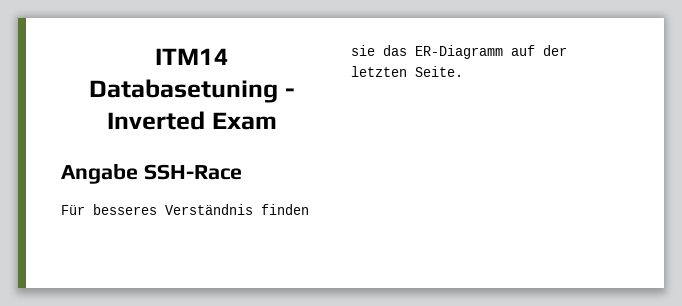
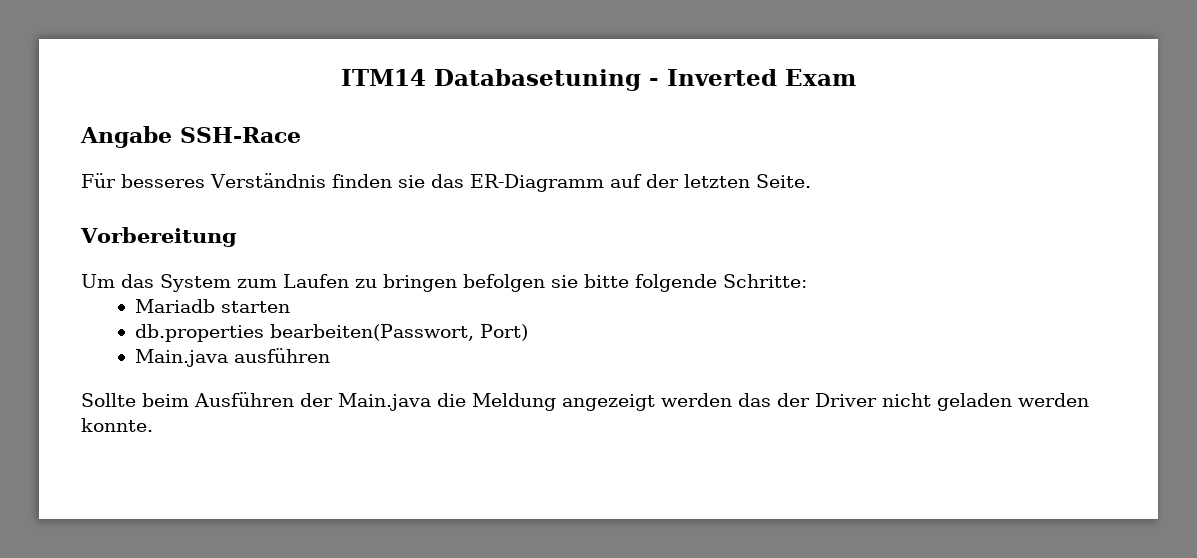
+ Vorbereitung
+ Um das System zum Laufen zu bringen befolgen sie bitte folgende Schritte:
+ Mariadb starten
+ db.properties bearbeiten(Passwort, Port)
+ Main.java ausführen
+ Sollte beim Ausführen der Main.java die Meldung angezeigt werden das der Driver nicht geladen werden konnte.

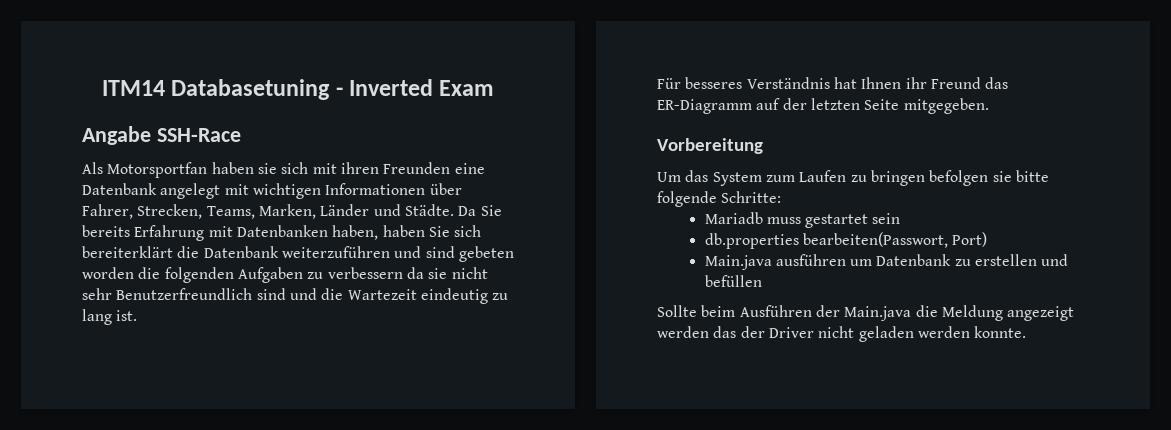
+ Als Motorsportfan haben sie sich mit ihren Freunden eine Datenbank angelegt mit wichtigen Informationen über Fahrer, Strecken, Teams, Marken, Länder und Städte. Da Sie bereits Erfahrung mit Datenbanken haben, haben Sie sich bereiterklärt die Datenbank weiterzuführen und sind gebeten worden die folgenden Aufgaben zu verbessern da sie nicht sehr Benutzerfreundlich sind und die Wartezeit eindeutig zu lang ist.
- Für besseres Verständnis finden sie das ER-Diagramm auf der letzten Seite.
+ Für besseres Verständnis hat Ihnen ihr Freund das ER-Diagramm auf der letzten Seite mitgegeben.
- Mariadb starten
+ Mariadb muss gestartet sein
- Main.java ausführen
+ Main.java ausführen um Datenbank zu erstellen und befüllen

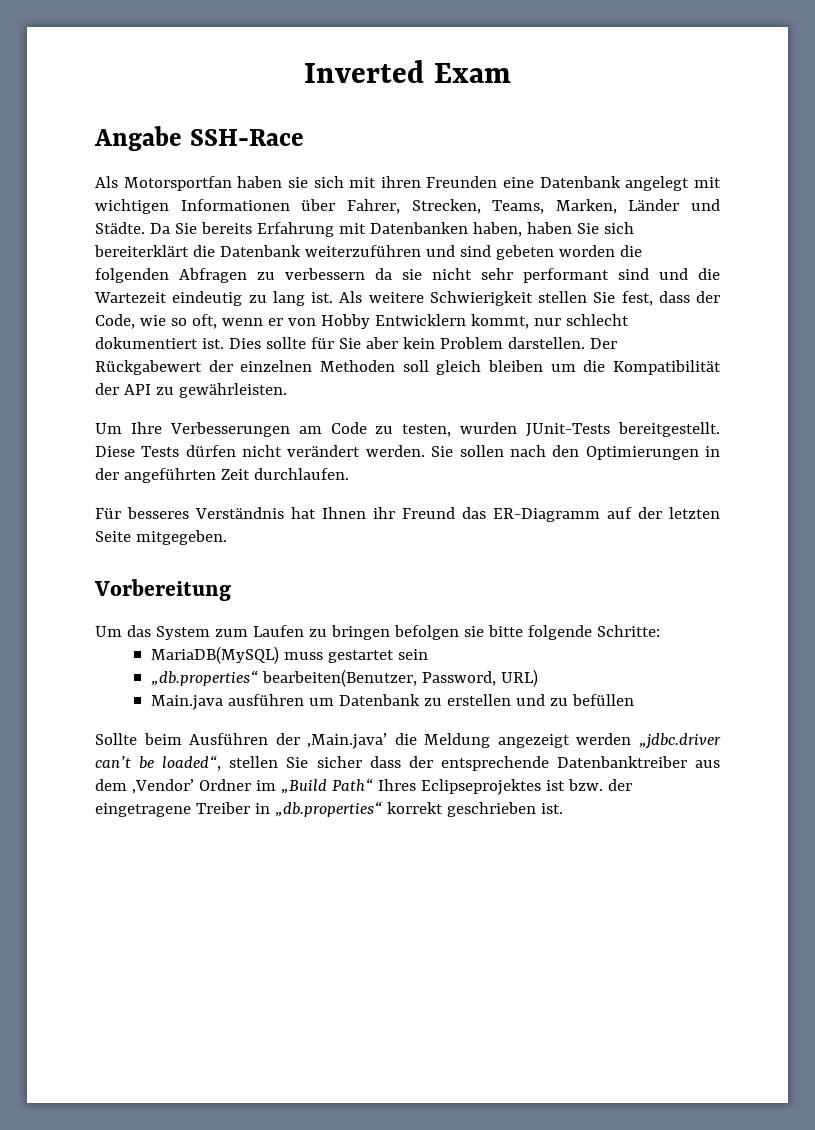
- ITM14 Databasetuning - Inverted Exam
+ Inverted Exam
- Da Sie bereits Erfahrung mit Datenbanken haben, haben Sie sich bereiterklärt die Datenbank weiterzuführen und sind gebeten worden die folgenden Aufgaben zu verbessern da sie nicht sehr Benutzerfreundlich sind und die Wartezeit eindeutig zu lang ist.
+ Da Sie bereits Erfahrung mit Datenbanken haben, haben Sie sich bereiterklärt die Datenbank weiterzuführen und sind gebeten worden die folgenden Abfragen zu verbessern da sie nicht sehr performant sind und die Wartezeit eindeutig zu lang ist. Als weitere Schwierigkeit stellen Sie fest, dass der Code, wie so oft, wenn er von Hobby Entwicklern kommt, nur schlecht dokumentiert ist. Dies sollte für Sie aber kein Problem darstellen. Der Rückgabewert der einzelnen Methoden soll gleich bleiben um die Kompatibilität der API zu gewährleisten.
+ Um Ihre Verbesserungen am Code zu testen, wurden JUnit-Tests bereitgestellt. Diese Tests dürfen nicht verändert werden. Sie sollen nach den Optimierungen in der angeführten Zeit durchlaufen.
- Mariadb muss gestartet sein
+ MariaDB(MySQL) muss gestartet sein
- db.properties bearbeiten(Passwort, Port)
+ „db.properties“ bearbeiten(Benutzer, Password, URL)
- Main.java ausführen um Datenbank zu erstellen und befüllen
+ Main.java ausführen um Datenbank zu erstellen und zu befüllen
- Sollte beim Ausführen der Main.java die Meldung angezeigt werden das der Driver nicht geladen werden konnte.
+ Sollte beim Ausführen der ‚Main.java’ die Meldung angezeigt werden „jdbc.driver can’t be loaded“, stellen Sie sicher dass der entsprechende Datenbanktreiber aus dem ‚Vendor’ Ordner im „Build Path“ Ihres Eclipseprojektes ist bzw. der eingetragene Treiber in „db.properties“ korrekt geschrieben ist.

